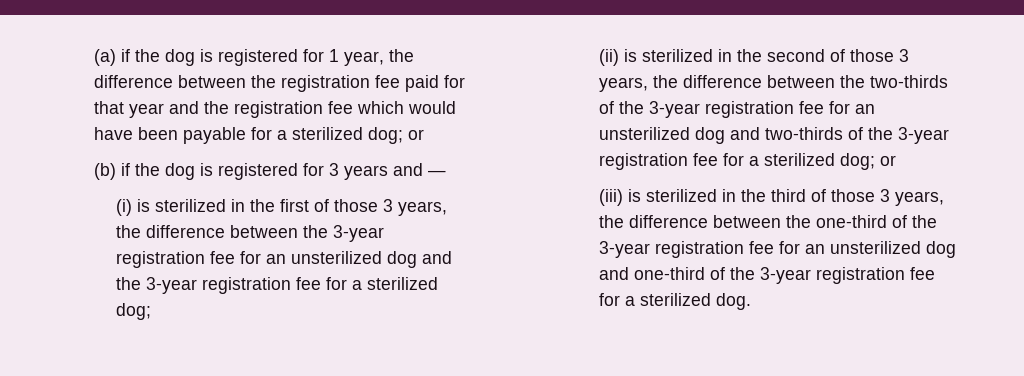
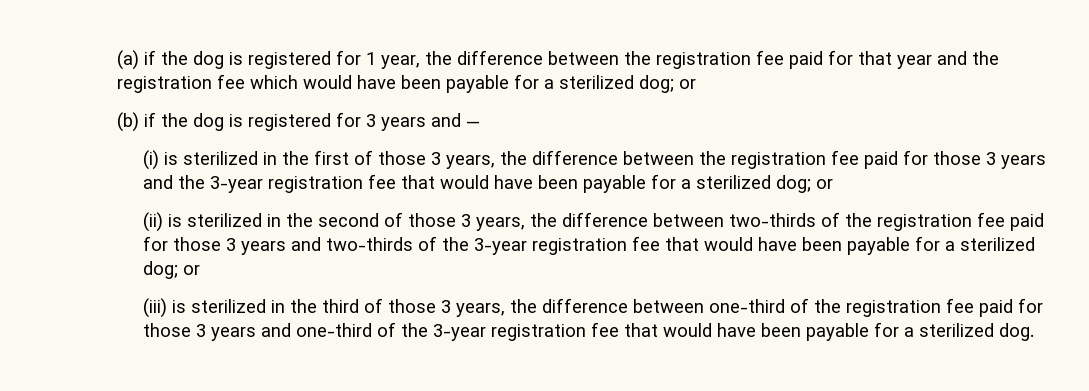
- (i) is sterilized in the first of those 3 years, the difference between the 3-year registration fee for an unsterilized dog and the 3-year registration fee for a sterilized dog;
+ (i) is sterilized in the first of those 3 years, the difference between the registration fee paid for those 3 years and the 3-year registration fee that would have been payable for a sterilized dog; or
- (ii) is sterilized in the second of those 3 years, the difference between the two-thirds of the 3-year registration fee for an unsterilized dog and two-thirds of the 3-year registration fee for a sterilized dog; or
+ (ii) is sterilized in the second of those 3 years, the difference between two-thirds of the registration fee paid for those 3 years and two-thirds of the 3-year registration fee that would have been payable for a sterilized dog; or
- (iii) is sterilized in the third of those 3 years, the difference between the one-third of the 3-year registration fee for an unsterilized dog and one-third of the 3-year registration fee for a sterilized dog.
+ (iii) is sterilized in the third of those 3 years, the difference between one-third of the registration fee paid for those 3 years and one-third of the 3-year registration fee that would have been payable for a sterilized dog.

